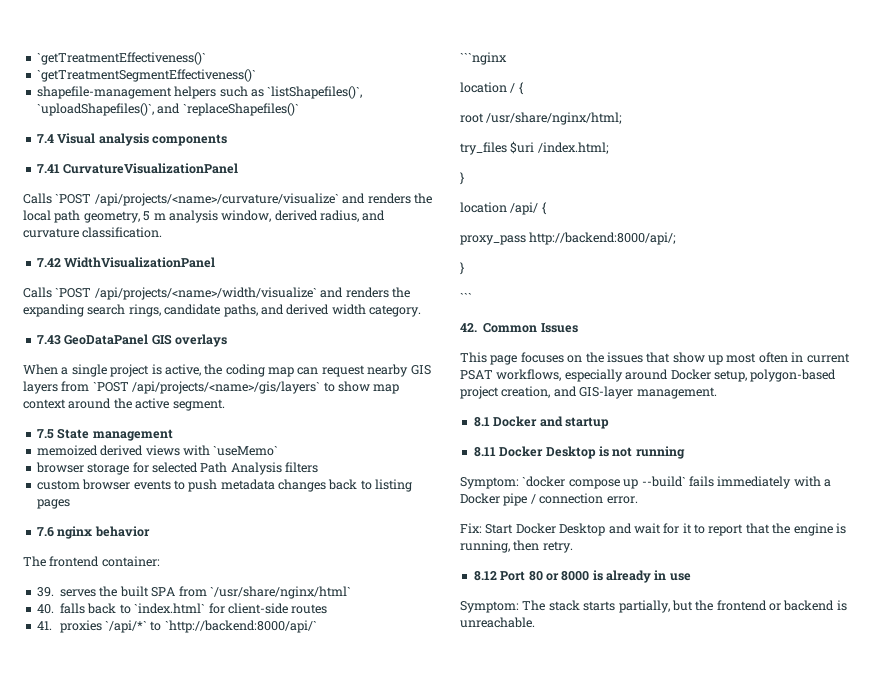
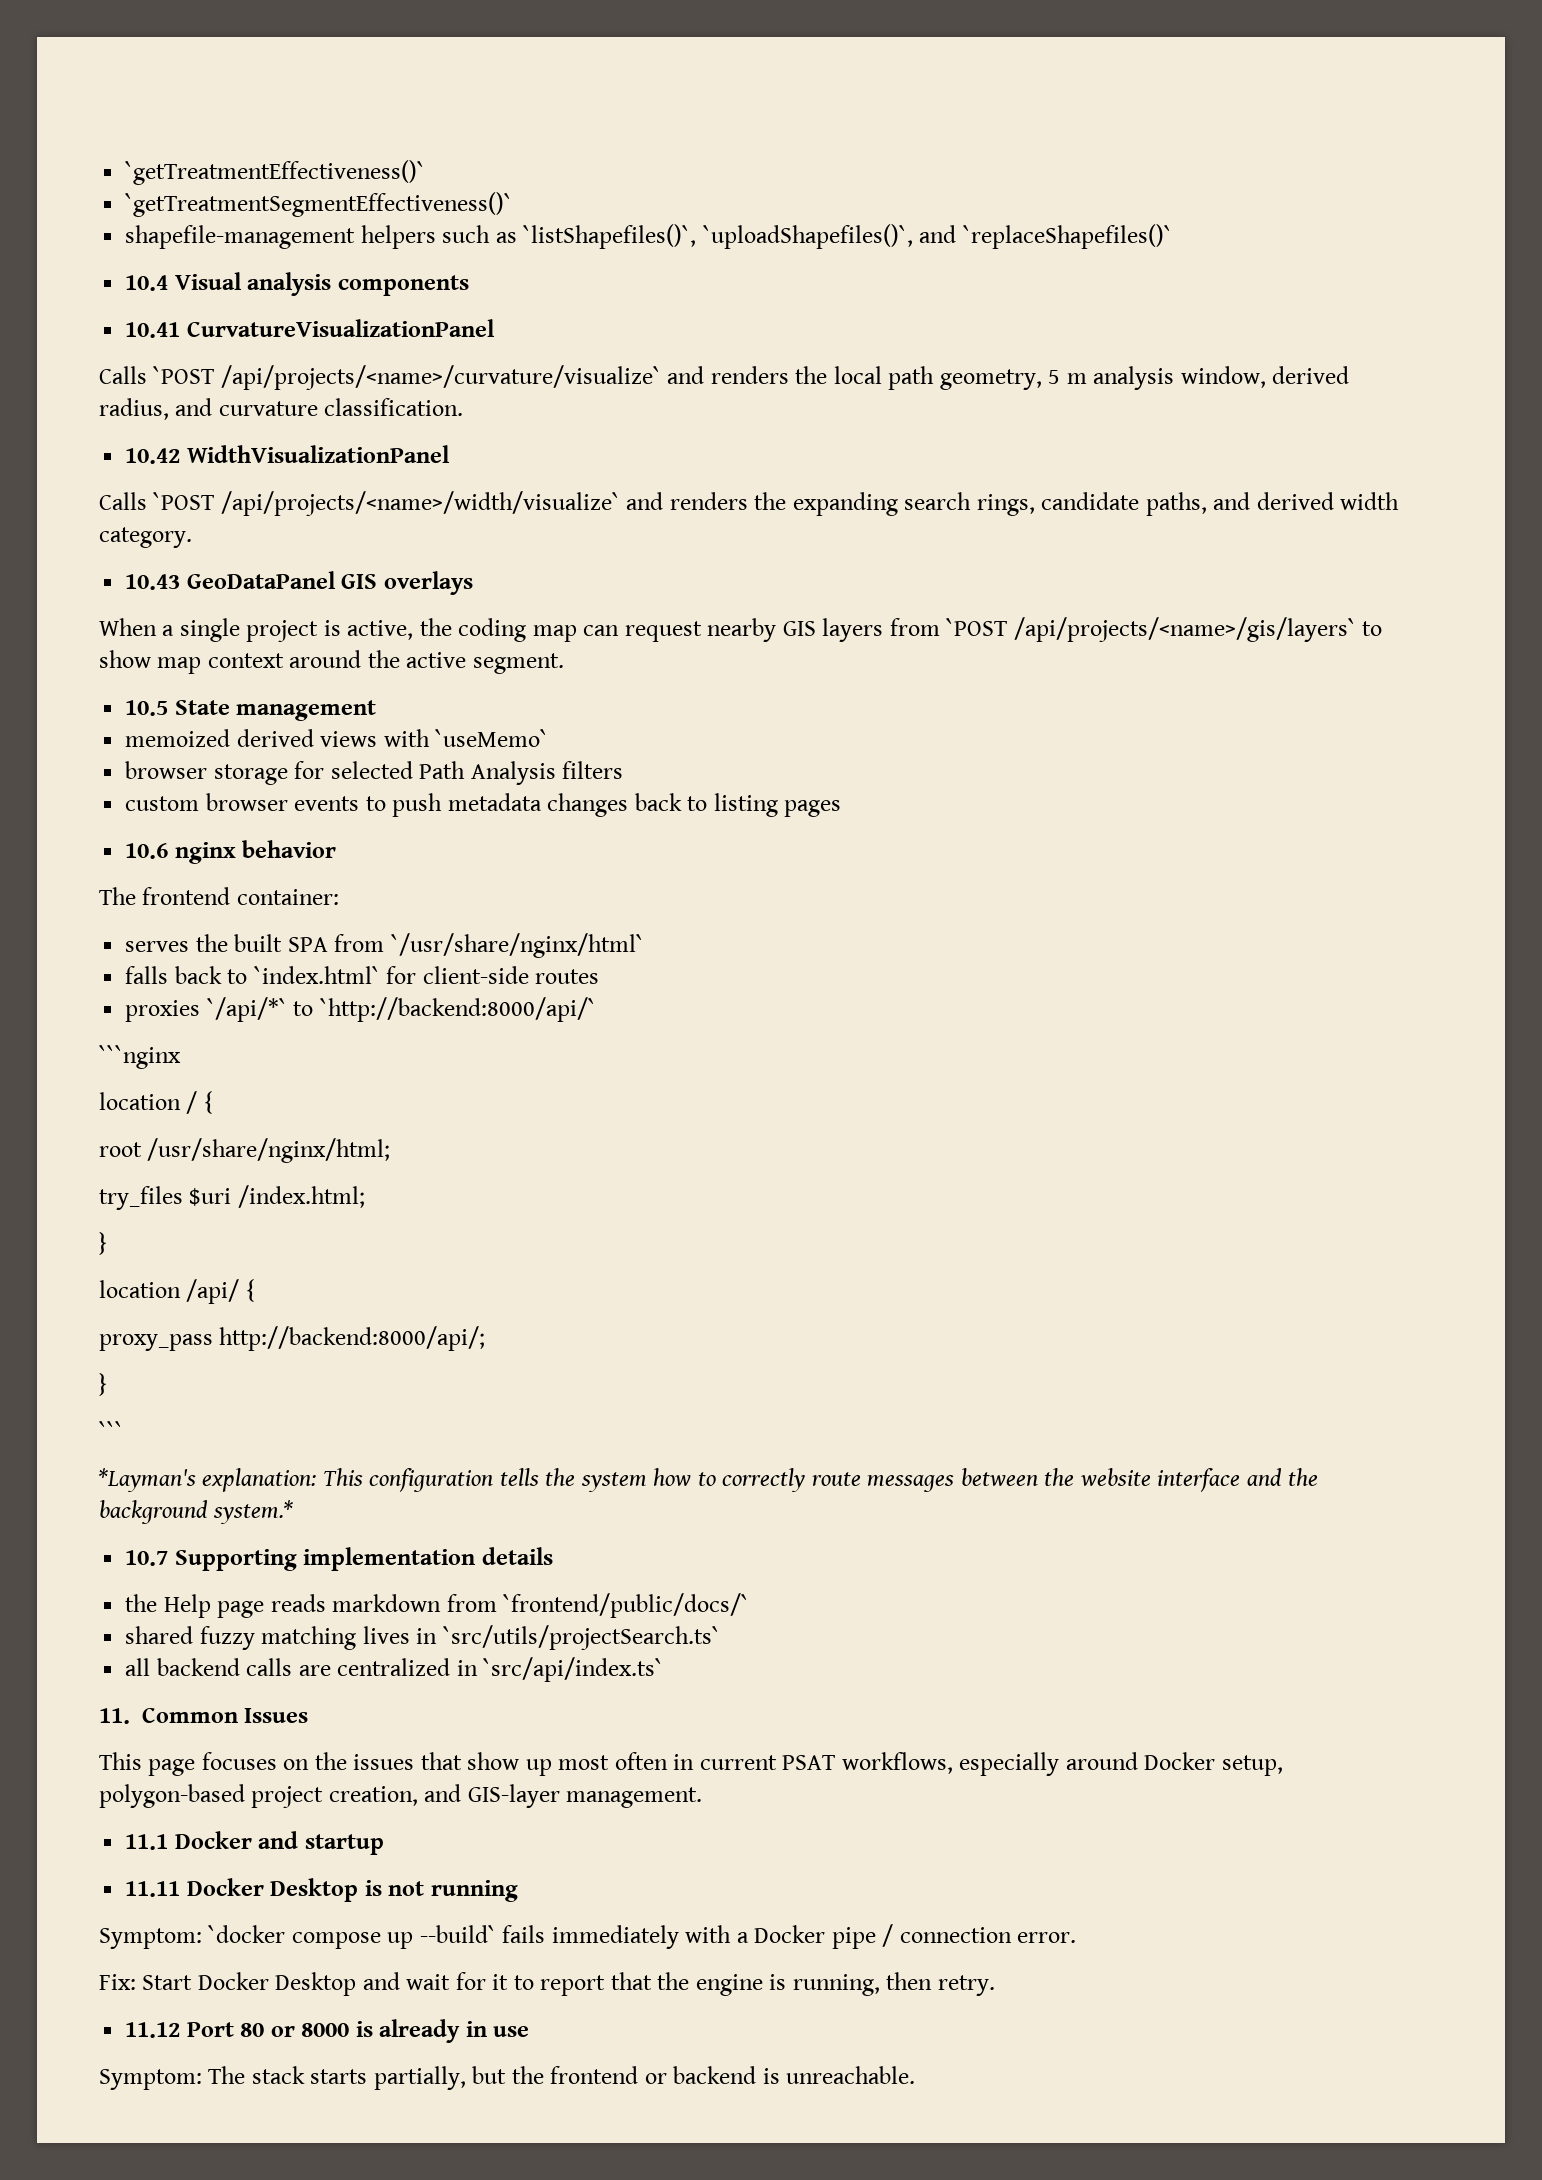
- 7.4 Visual analysis components
+ 10.4 Visual analysis components
- 7.41 CurvatureVisualizationPanel
+ 10.41 CurvatureVisualizationPanel
- 7.42 WidthVisualizationPanel
+ 10.42 WidthVisualizationPanel
- 7.43 GeoDataPanel GIS overlays
+ 10.43 GeoDataPanel GIS overlays
- 7.5 State management
+ 10.5 State management
- 7.6 nginx behavior
+ 10.6 nginx behavior
- 39. serves the built SPA from `/usr/share/nginx/html`
+ serves the built SPA from `/usr/share/nginx/html`
- 40. falls back to `index.html` for client-side routes
+ falls back to `index.html` for client-side routes
- 41. proxies `/api/*` to `http://backend:8000/api/`
+ proxies `/api/*` to `http://backend:8000/api/`
- 42. Common Issues
+ *Layman's explanation: This configuration tells the system how to correctly route messages between the website interface and the background system.*
+ 10.7 Supporting implementation details
+ the Help page reads markdown from `frontend/public/docs/`
+ shared fuzzy matching lives in `src/utils/projectSearch.ts`
+ all backend calls are centralized in `src/api/index.ts`
+ 11. Common Issues
- 8.1 Docker and startup
+ 11.1 Docker and startup
- 8.11 Docker Desktop is not running
+ 11.11 Docker Desktop is not running
- 8.12 Port 80 or 8000 is already in use
+ 11.12 Port 80 or 8000 is already in use

